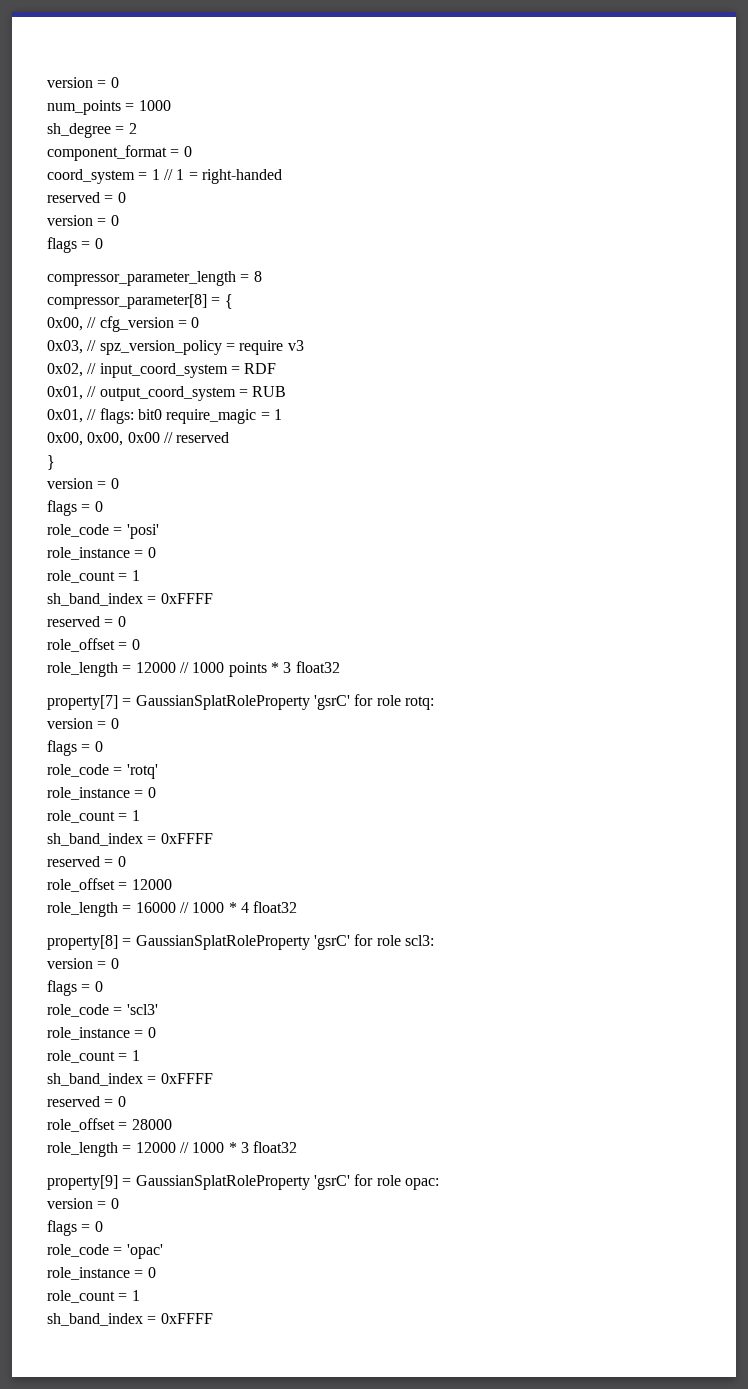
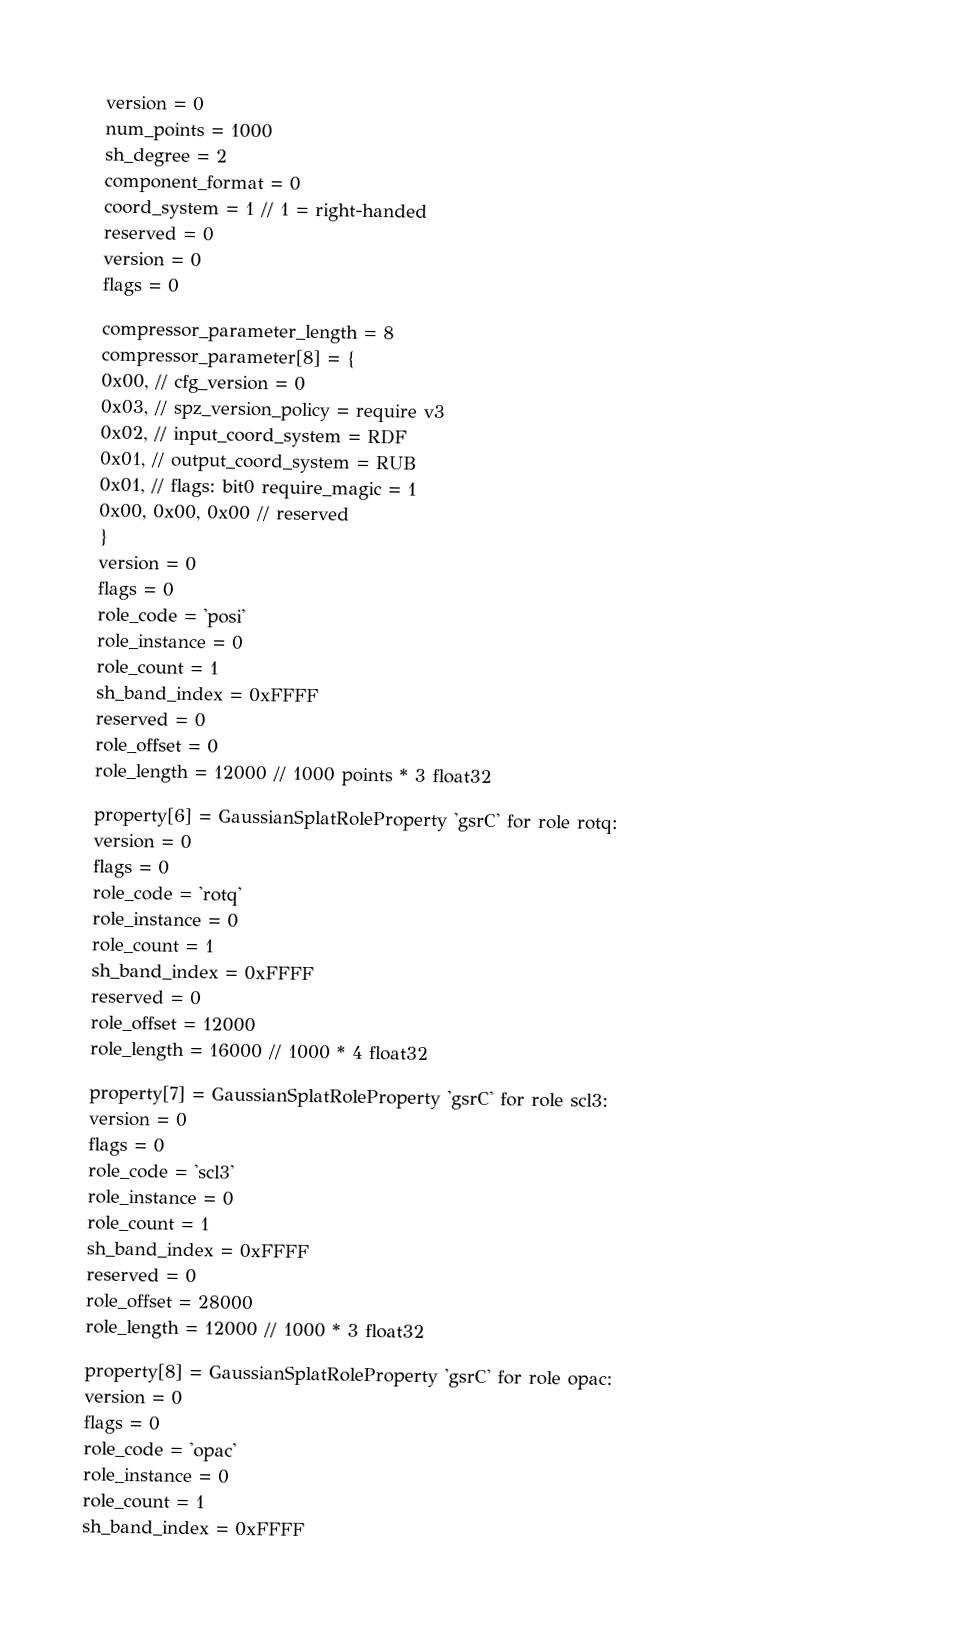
- property[7] = GaussianSplatRoleProperty 'gsrC' for role rotq:
+ property[6] = GaussianSplatRoleProperty 'gsrC' for role rotq:
- property[8] = GaussianSplatRoleProperty 'gsrC' for role scl3:
+ property[7] = GaussianSplatRoleProperty 'gsrC' for role scl3:
- property[9] = GaussianSplatRoleProperty 'gsrC' for role opac:
+ property[8] = GaussianSplatRoleProperty 'gsrC' for role opac:

